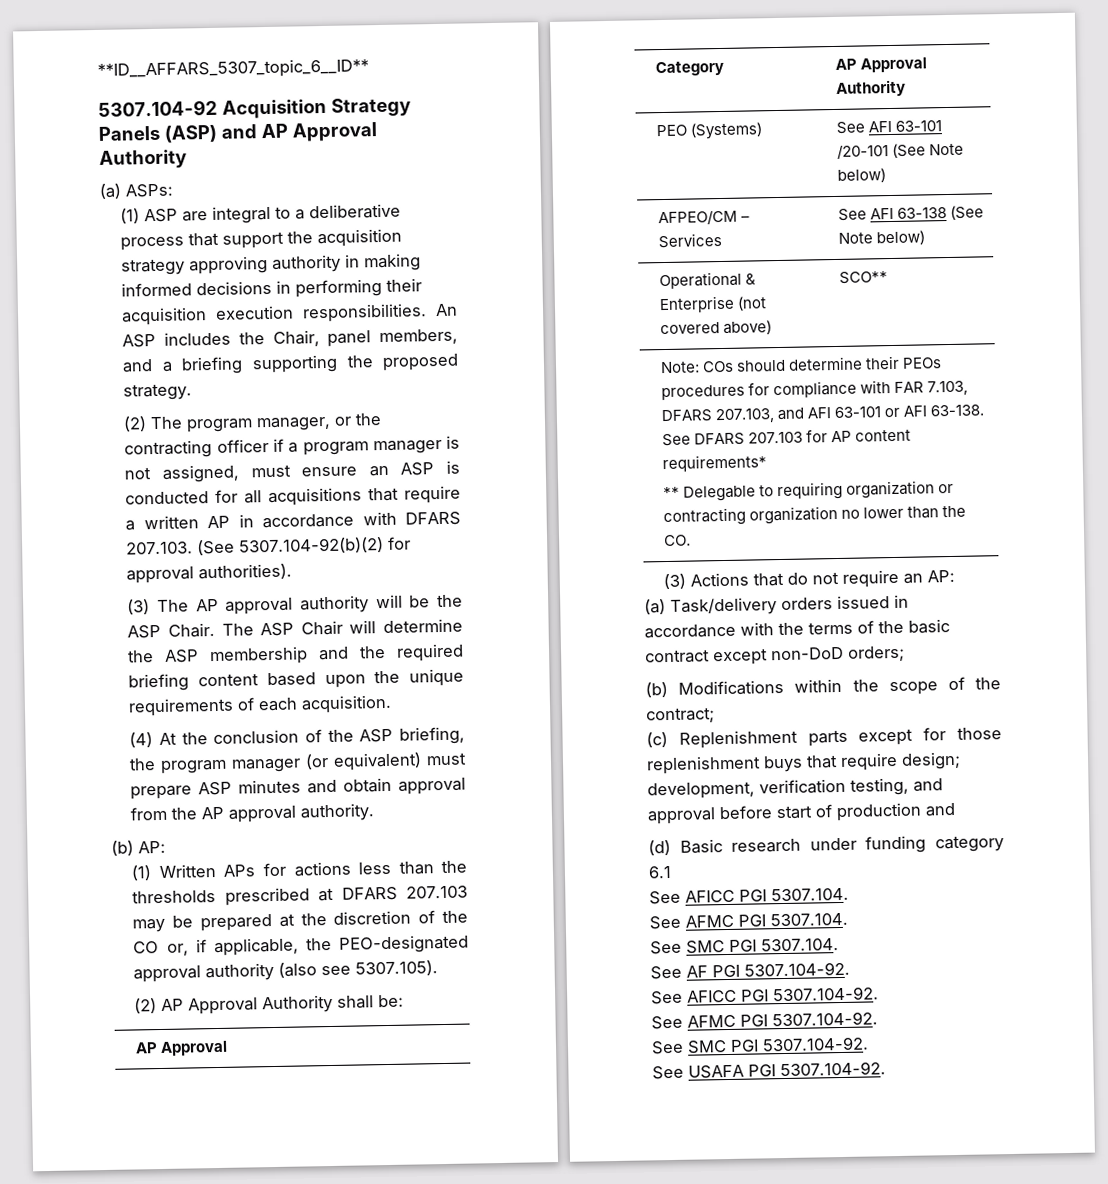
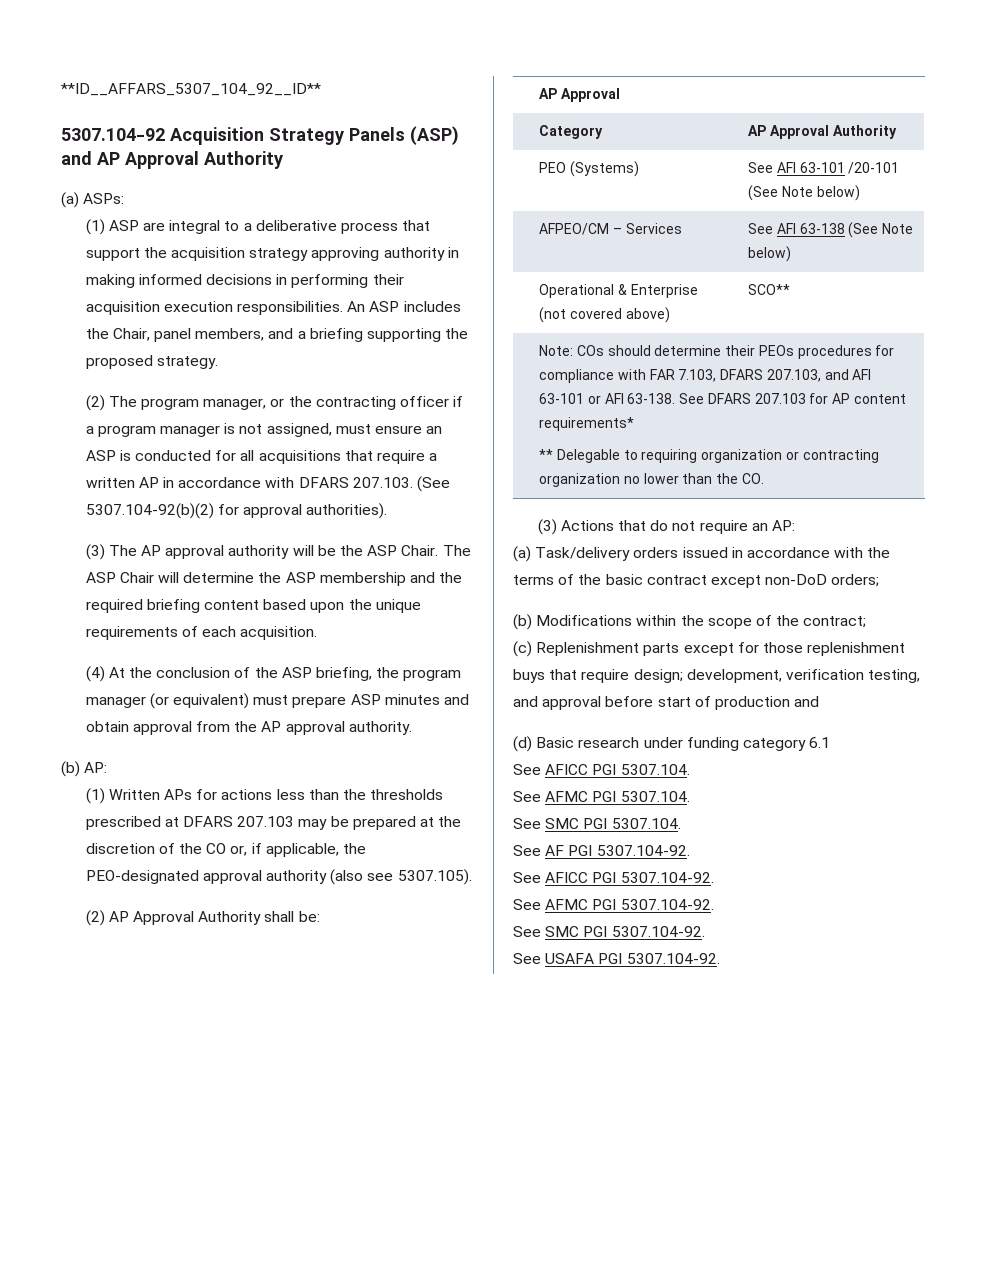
- **ID__AFFARS_5307_topic_6__ID**
+ **ID__AFFARS_5307_104_92__ID**

